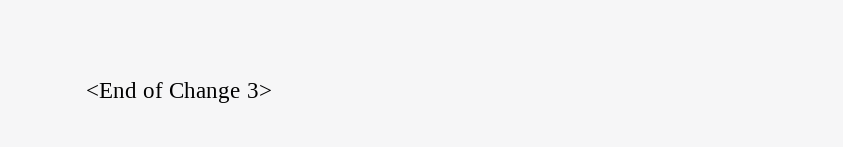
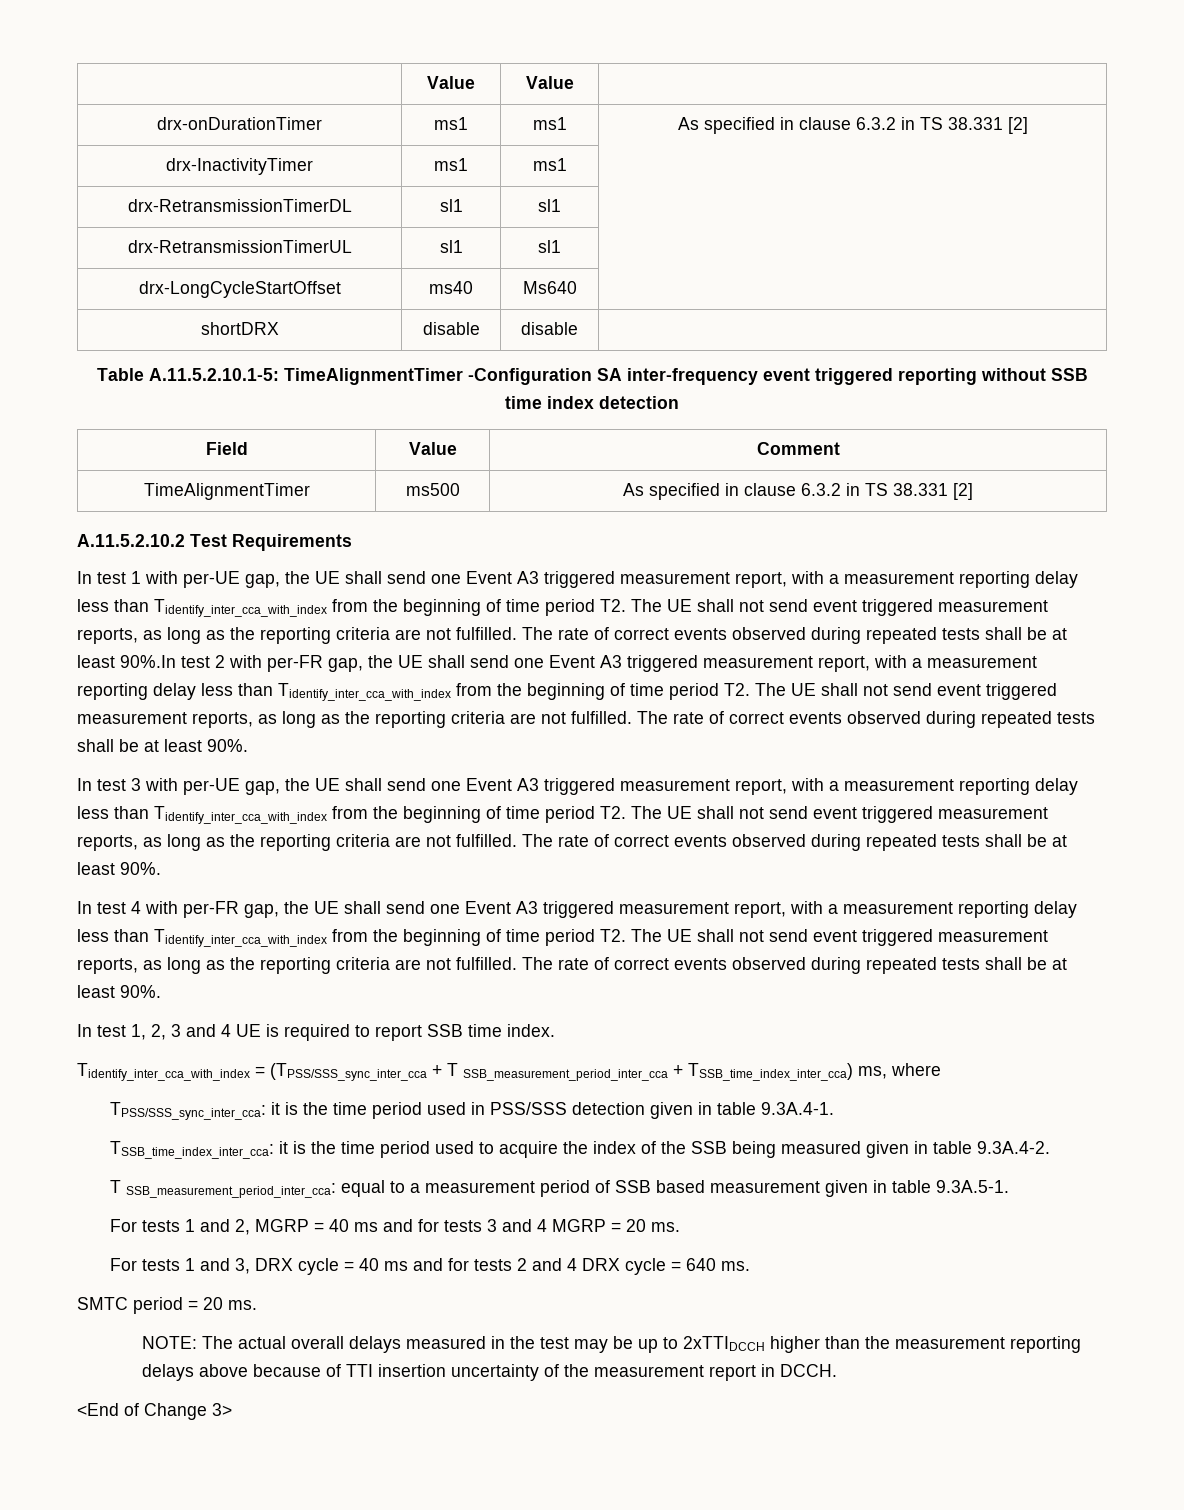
+ | Value | Value |
+ drx-onDurationTimer | ms1 | ms1 | As specified in clause 6.3.2 in TS 38.331 [2]
+ drx-InactivityTimer | ms1 | ms1 |
+ drx-RetransmissionTimerDL | sl1 | sl1 |
+ drx-RetransmissionTimerUL | sl1 | sl1 |
+ drx-LongCycleStartOffset | ms40 | Ms640 |
+ shortDRX | disable | disable |
+ Table A.11.5.2.10.1-5: TimeAlignmentTimer -Configuration SA inter-frequency event triggered reporting without SSB time index detection
+ Field | Value | Comment
+ TimeAlignmentTimer | ms500 | As specified in clause 6.3.2 in TS 38.331 [2]
+ A.11.5.2.10.2 Test Requirements
+ In test 1 with per-UE gap, the UE shall send one Event A3 triggered measurement report, with a measurement reporting delay less than Tidentify_inter_cca_with_index from the beginning of time period T2. The UE shall not send event triggered measurement reports, as long as the reporting criteria are not fulfilled. The rate of correct events observed during repeated tests shall be at least 90%.In test 2 with per-FR gap, the UE shall send one Event A3 triggered measurement report, with a measurement reporting delay less than Tidentify_inter_cca_with_index from the beginning of time period T2. The UE shall not send event triggered measurement reports, as long as the reporting criteria are not fulfilled. The rate of correct events observed during repeated tests shall be at least 90%.
+ In test 3 with per-UE gap, the UE shall send one Event A3 triggered measurement report, with a measurement reporting delay less than Tidentify_inter_cca_with_index from the beginning of time period T2. The UE shall not send event triggered measurement reports, as long as the reporting criteria are not fulfilled. The rate of correct events observed during repeated tests shall be at least 90%.
+ In test 4 with per-FR gap, the UE shall send one Event A3 triggered measurement report, with a measurement reporting delay less than Tidentify_inter_cca_with_index from the beginning of time period T2. The UE shall not send event triggered measurement reports, as long as the reporting criteria are not fulfilled. The rate of correct events observed during repeated tests shall be at least 90%.
+ In test 1, 2, 3 and 4 UE is required to report SSB time index.
+ Tidentify_inter_cca_with_index = (TPSS/SSS_sync_inter_cca + T SSB_measurement_period_inter_cca + TSSB_time_index_inter_cca) ms, where
+ TPSS/SSS_sync_inter_cca: it is the time period used in PSS/SSS detection given in table 9.3A.4-1.
+ TSSB_time_index_inter_cca: it is the time period used to acquire the index of the SSB being measured given in table 9.3A.4-2.
+ T SSB_measurement_period_inter_cca: equal to a measurement period of SSB based measurement given in table 9.3A.5-1.
+ For tests 1 and 2, MGRP = 40 ms and for tests 3 and 4 MGRP = 20 ms.
+ For tests 1 and 3, DRX cycle = 40 ms and for tests 2 and 4 DRX cycle = 640 ms.
+ SMTC period = 20 ms.
+ NOTE: The actual overall delays measured in the test may be up to 2xTTIDCCH higher than the measurement reporting delays above because of TTI insertion uncertainty of the measurement report in DCCH.

